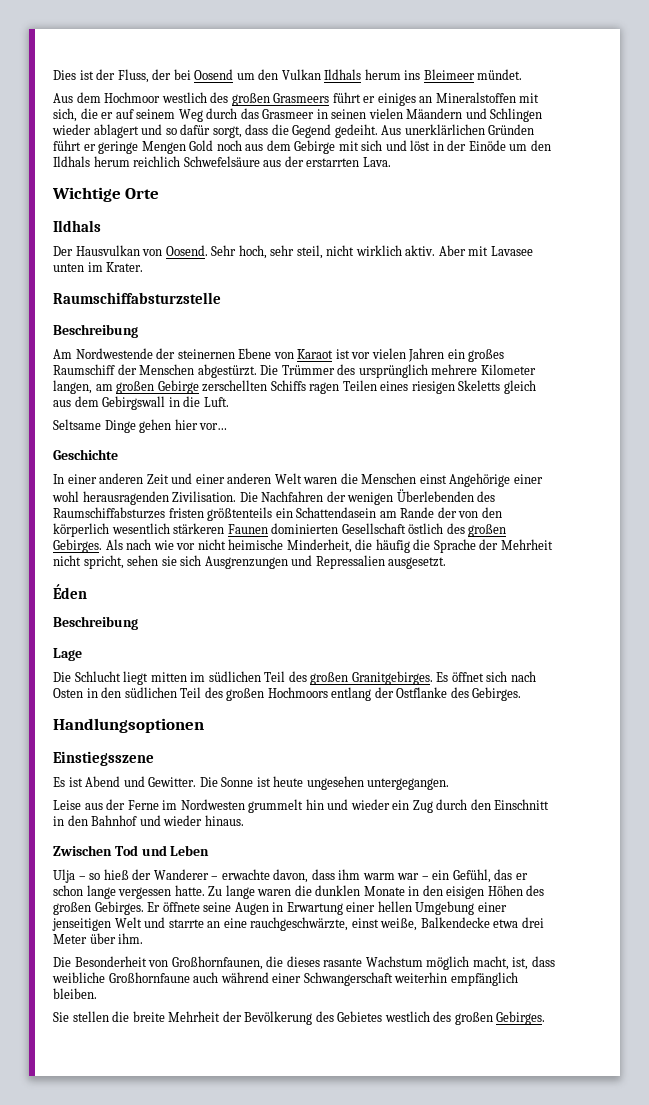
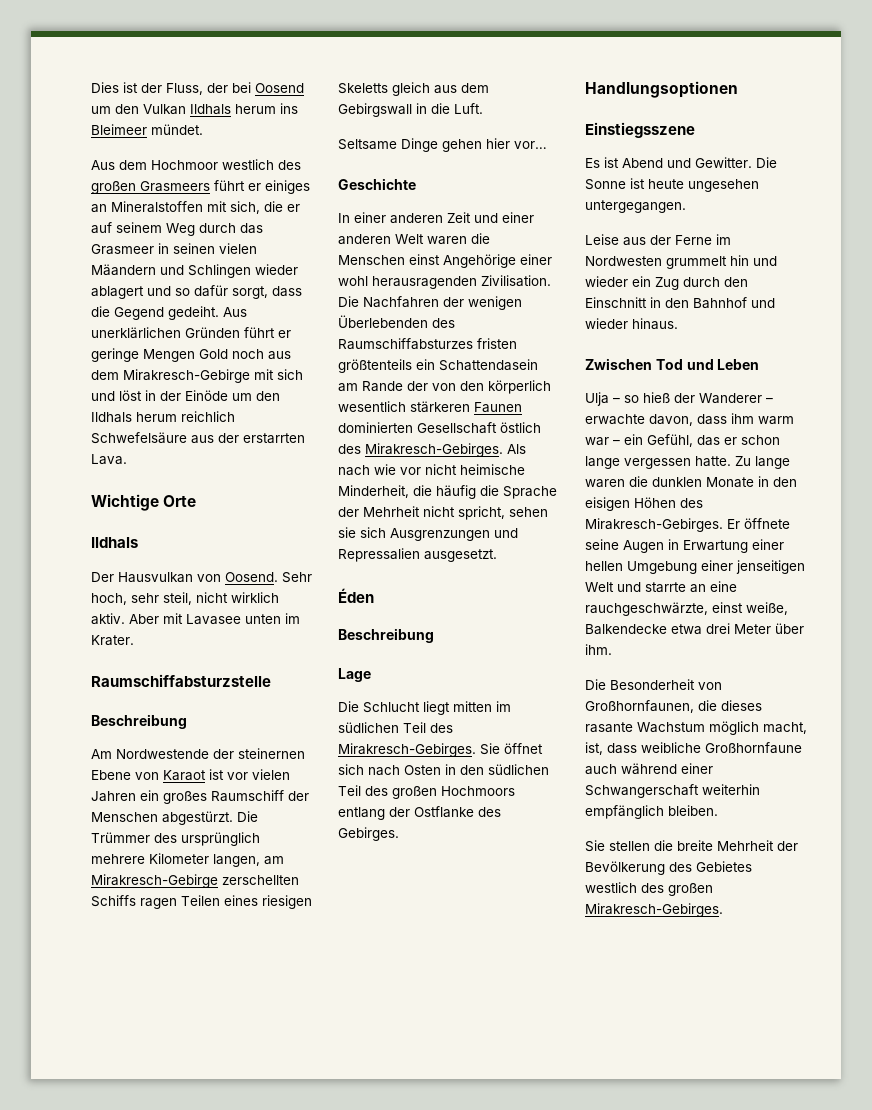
- Aus unerklärlichen Gründen führt er geringe Mengen Gold noch aus dem Gebirge mit sich und löst in der Einöde um den Ildhals herum reichlich Schwefelsäure aus der erstarrten Lava.
+ Aus unerklärlichen Gründen führt er geringe Mengen Gold noch aus dem Mirakresch-Gebirge mit sich und löst in der Einöde um den Ildhals herum reichlich Schwefelsäure aus der erstarrten Lava.
- Die Trümmer des ursprünglich mehrere Kilometer langen, am großen Gebirge zerschellten Schiffs ragen Teilen eines riesigen Skeletts gleich aus dem Gebirgswall in die Luft.
+ Die Trümmer des ursprünglich mehrere Kilometer langen, am Mirakresch-Gebirge zerschellten Schiffs ragen Teilen eines riesigen Skeletts gleich aus dem Gebirgswall in die Luft.
- Die Nachfahren der wenigen Überlebenden des Raumschiffabsturzes fristen größtenteils ein Schattendasein am Rande der von den körperlich wesentlich stärkeren Faunen dominierten Gesellschaft östlich des großen Gebirges.
+ Die Nachfahren der wenigen Überlebenden des Raumschiffabsturzes fristen größtenteils ein Schattendasein am Rande der von den körperlich wesentlich stärkeren Faunen dominierten Gesellschaft östlich des Mirakresch-Gebirges.
- Die Schlucht liegt mitten im südlichen Teil des großen Granitgebirges. Es öffnet sich nach Osten in den südlichen Teil des großen Hochmoors entlang der Ostflanke des Gebirges.
+ Die Schlucht liegt mitten im südlichen Teil des Mirakresch-Gebirges. Sie öffnet sich nach Osten in den südlichen Teil des großen Hochmoors entlang der Ostflanke des Gebirges.
- Zu lange waren die dunklen Monate in den eisigen Höhen des großen Gebirges.
+ Zu lange waren die dunklen Monate in den eisigen Höhen des Mirakresch-Gebirges.
- Sie stellen die breite Mehrheit der Bevölkerung des Gebietes westlich des großen Gebirges.
+ Sie stellen die breite Mehrheit der Bevölkerung des Gebietes westlich des großen Mirakresch-Gebirges.

